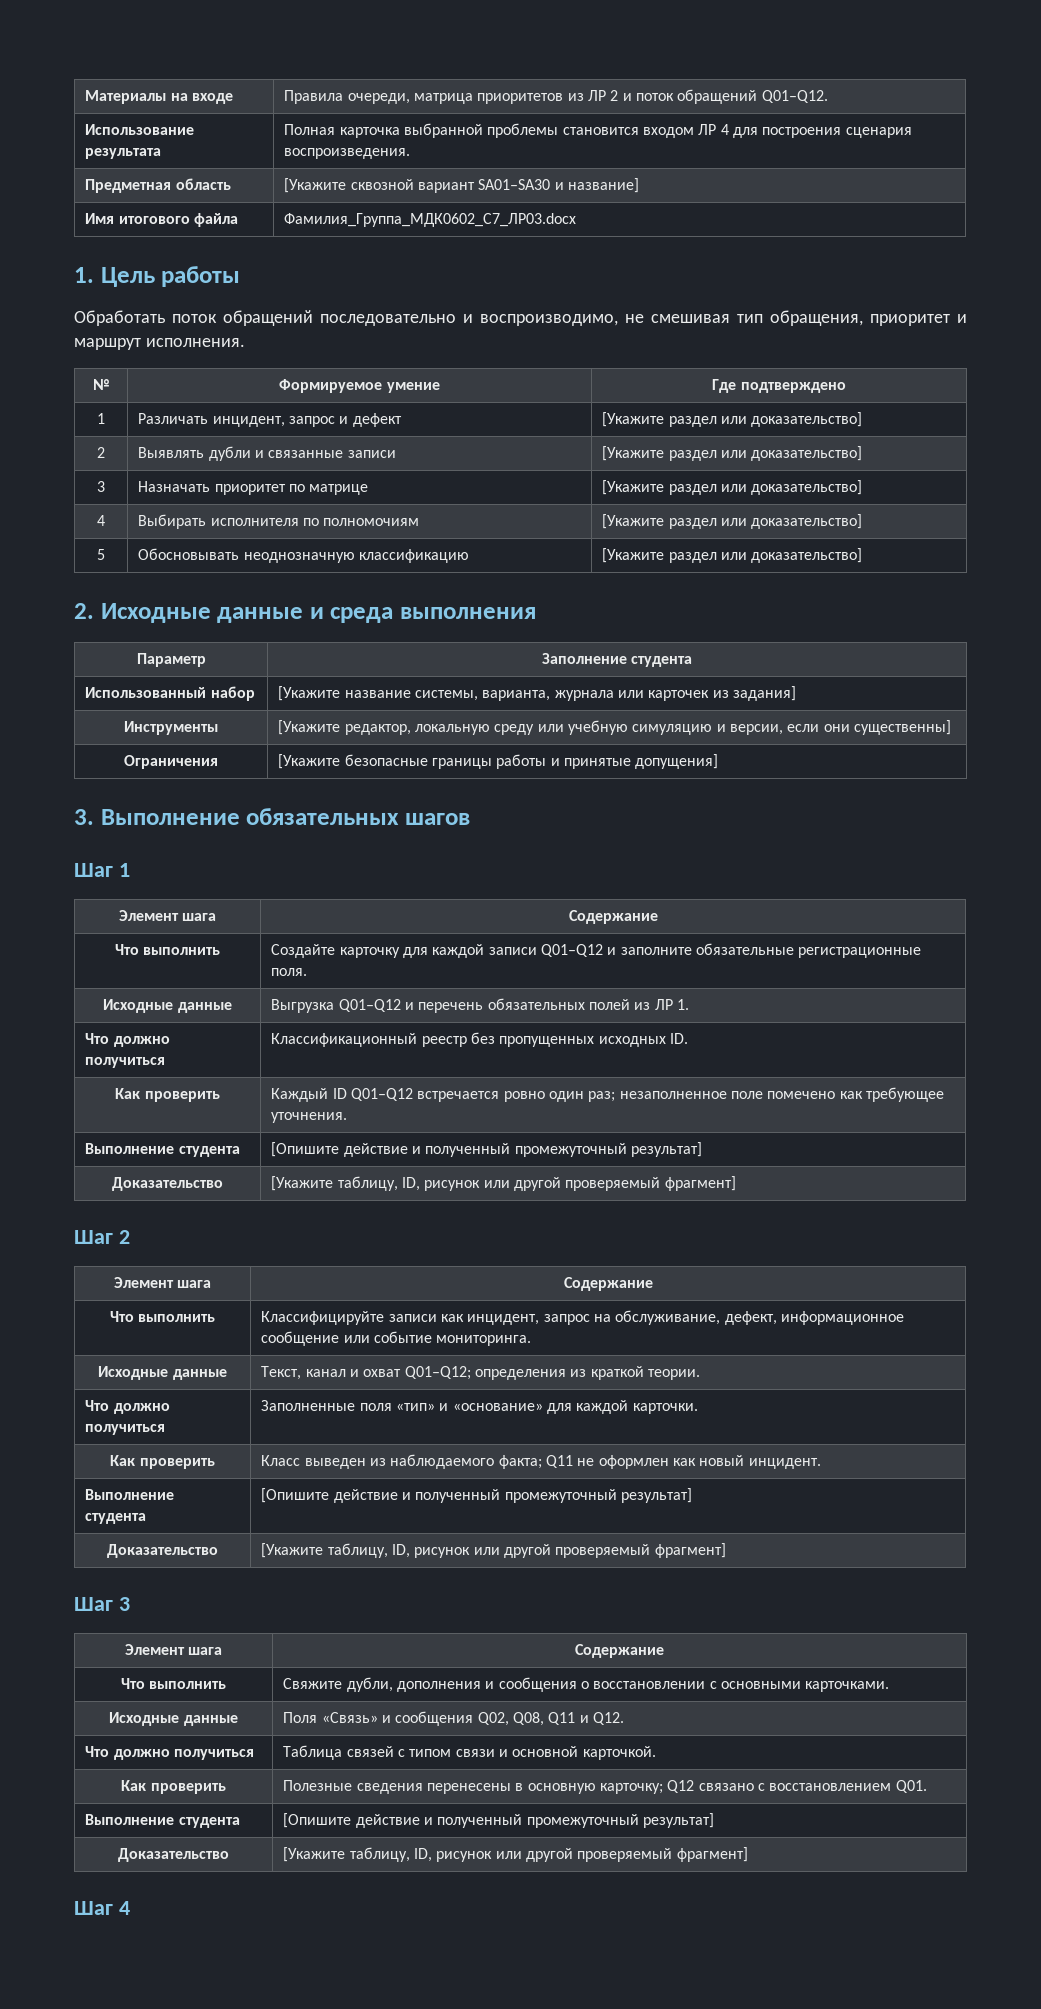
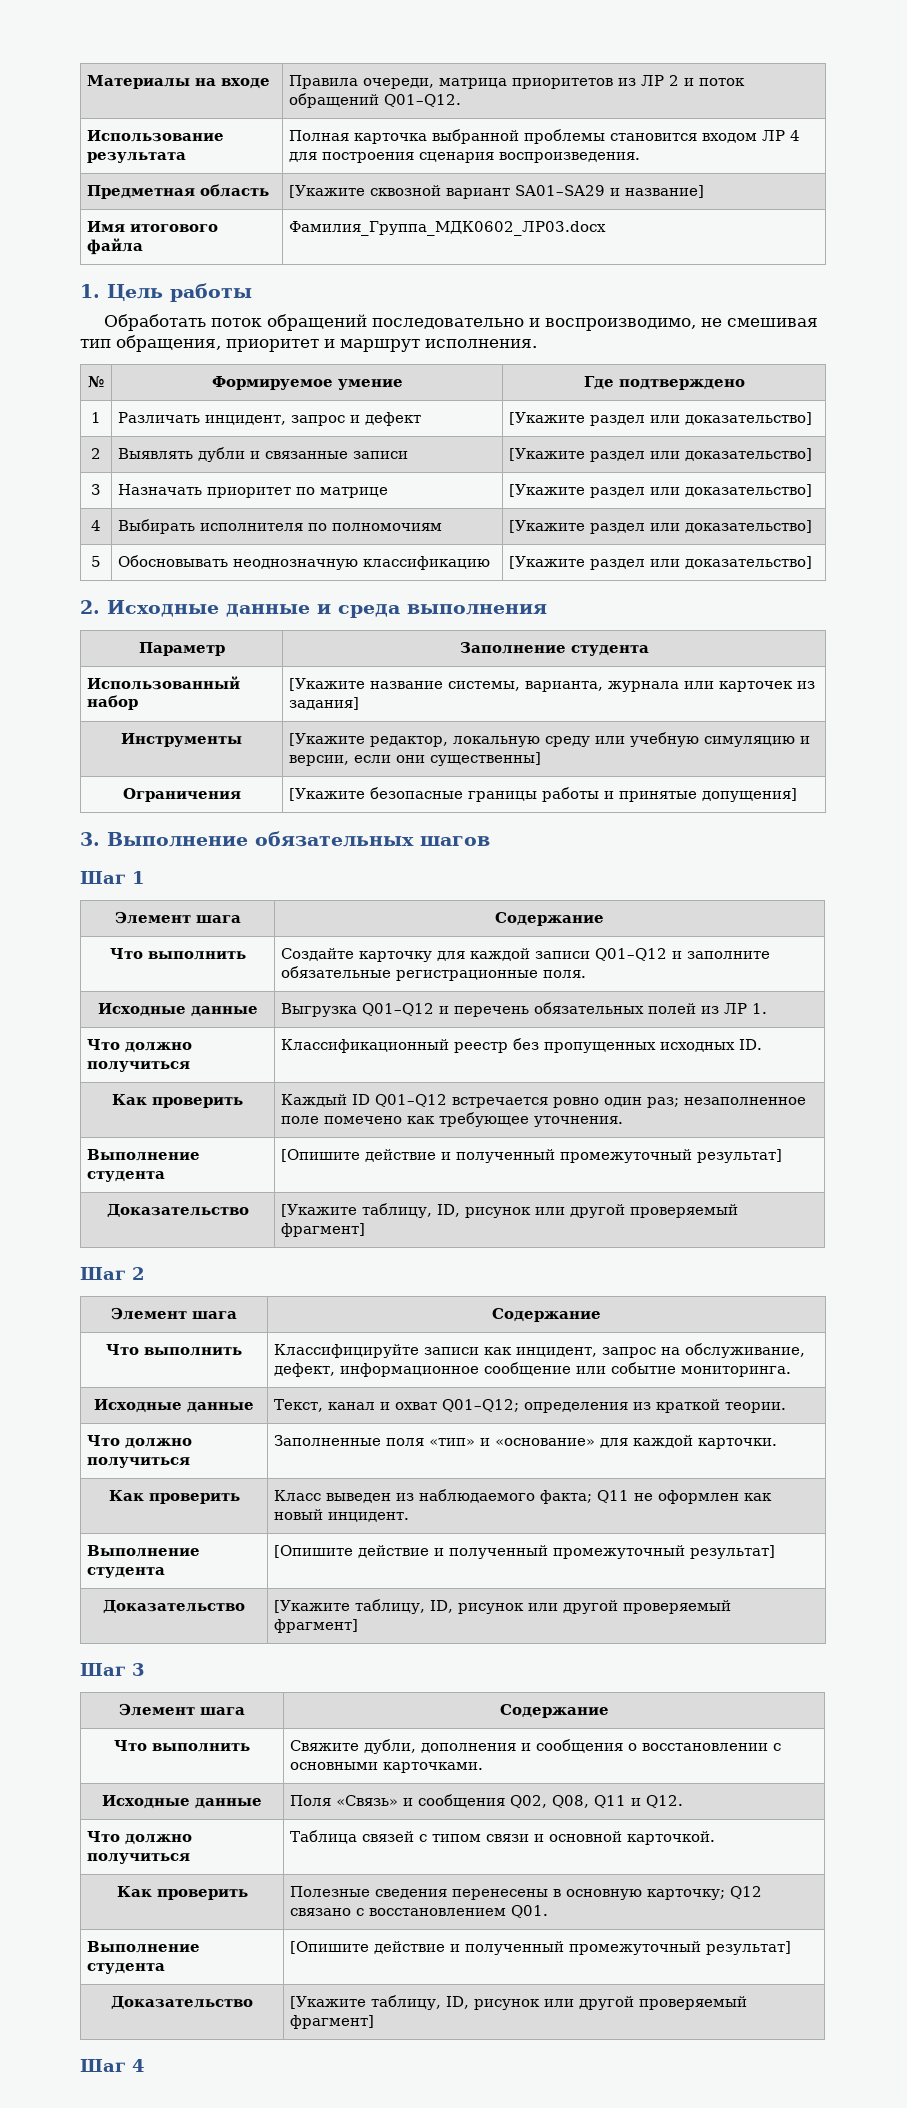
- Предметная область | [Укажите сквозной вариант SA01–SA30 и название]
+ Предметная область | [Укажите сквозной вариант SA01–SA29 и название]
- Имя итогового файла | Фамилия_Группа_МДК0602_С7_ЛР03.docx
+ Имя итогового файла | Фамилия_Группа_МДК0602_ЛР03.docx

